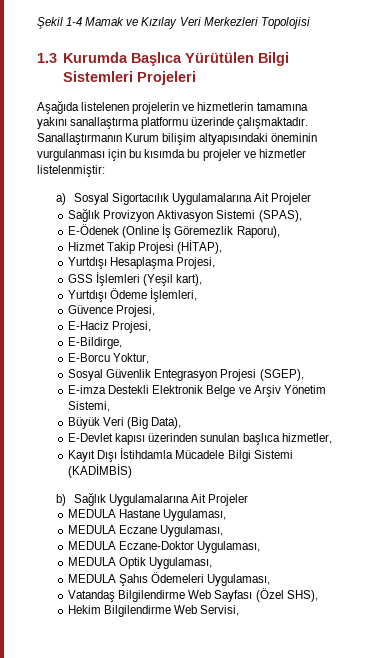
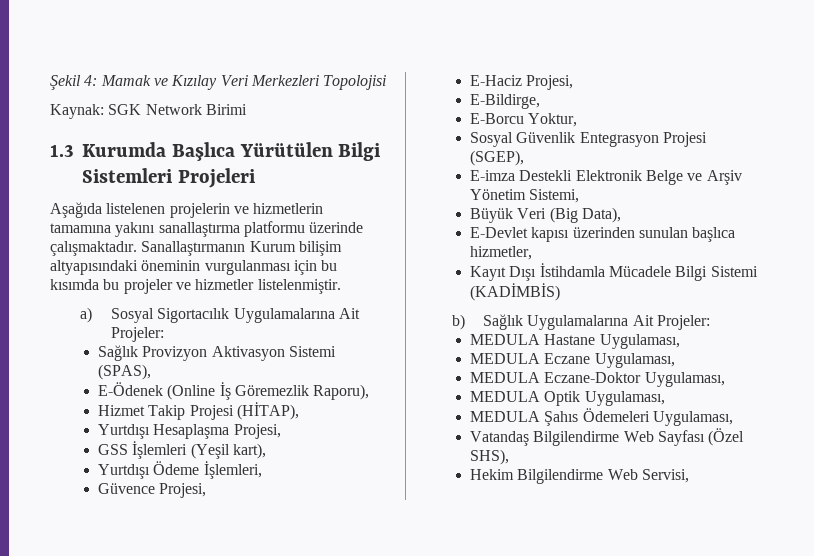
- Şekil 1-4 Mamak ve Kızılay Veri Merkezleri Topolojisi
+ Şekil 4: Mamak ve Kızılay Veri Merkezleri Topolojisi
+ Kaynak: SGK Network Birimi
- Sanallaştırmanın Kurum bilişim altyapısındaki öneminin vurgulanması için bu kısımda bu projeler ve hizmetler listelenmiştir:
+ Sanallaştırmanın Kurum bilişim altyapısındaki öneminin vurgulanması için bu kısımda bu projeler ve hizmetler listelenmiştir.
- a) Sosyal Sigortacılık Uygulamalarına Ait Projeler
+ a) Sosyal Sigortacılık Uygulamalarına Ait Projeler:
- b) Sağlık Uygulamalarına Ait Projeler
+ b) Sağlık Uygulamalarına Ait Projeler:

